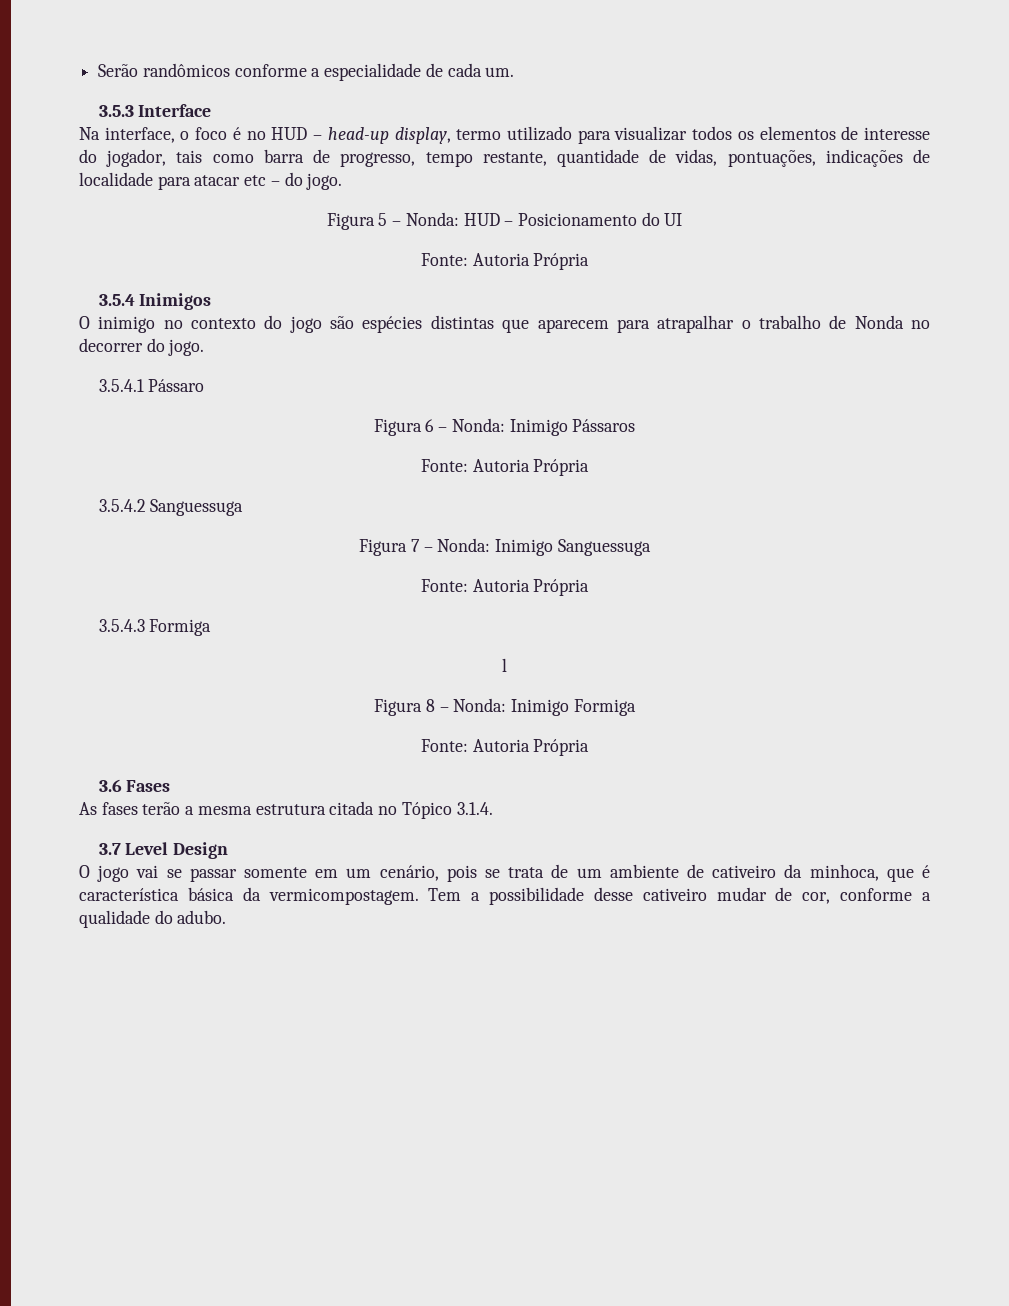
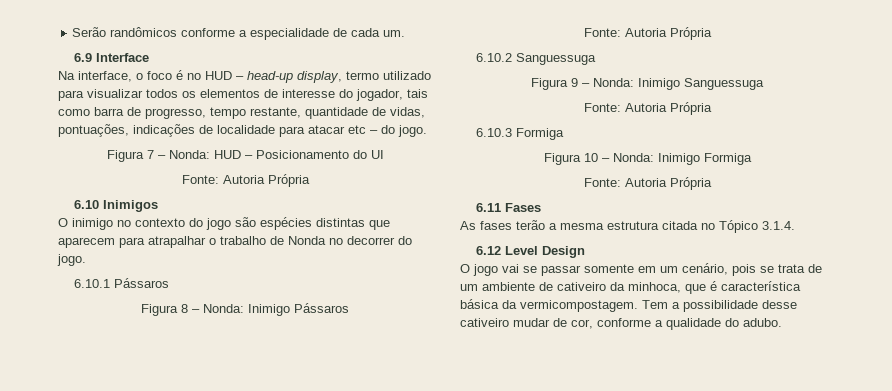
- 3.5.3 Interface
+ 6.9 Interface
- Figura 5 – Nonda: HUD – Posicionamento do UI
+ Figura 7 – Nonda: HUD – Posicionamento do UI
- 3.5.4 Inimigos
+ 6.10 Inimigos
- 3.5.4.1 Pássaro
- Figura 6 – Nonda: Inimigo Pássaros
+ 6.10.1 Pássaros
+ Figura 8 – Nonda: Inimigo Pássaros
- 3.5.4.2 Sanguessuga
+ 6.10.2 Sanguessuga
- Figura 7 – Nonda: Inimigo Sanguessuga
+ Figura 9 – Nonda: Inimigo Sanguessuga
- 3.5.4.3 Formiga
- l
- Figura 8 – Nonda: Inimigo Formiga
+ 6.10.3 Formiga
+ Figura 10 – Nonda: Inimigo Formiga
- 3.6 Fases
+ 6.11 Fases
- 3.7 Level Design
+ 6.12 Level Design

